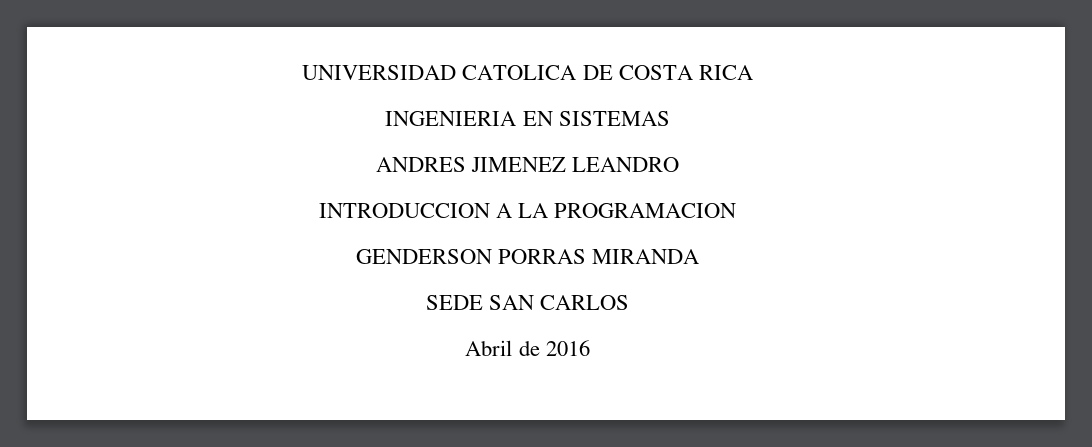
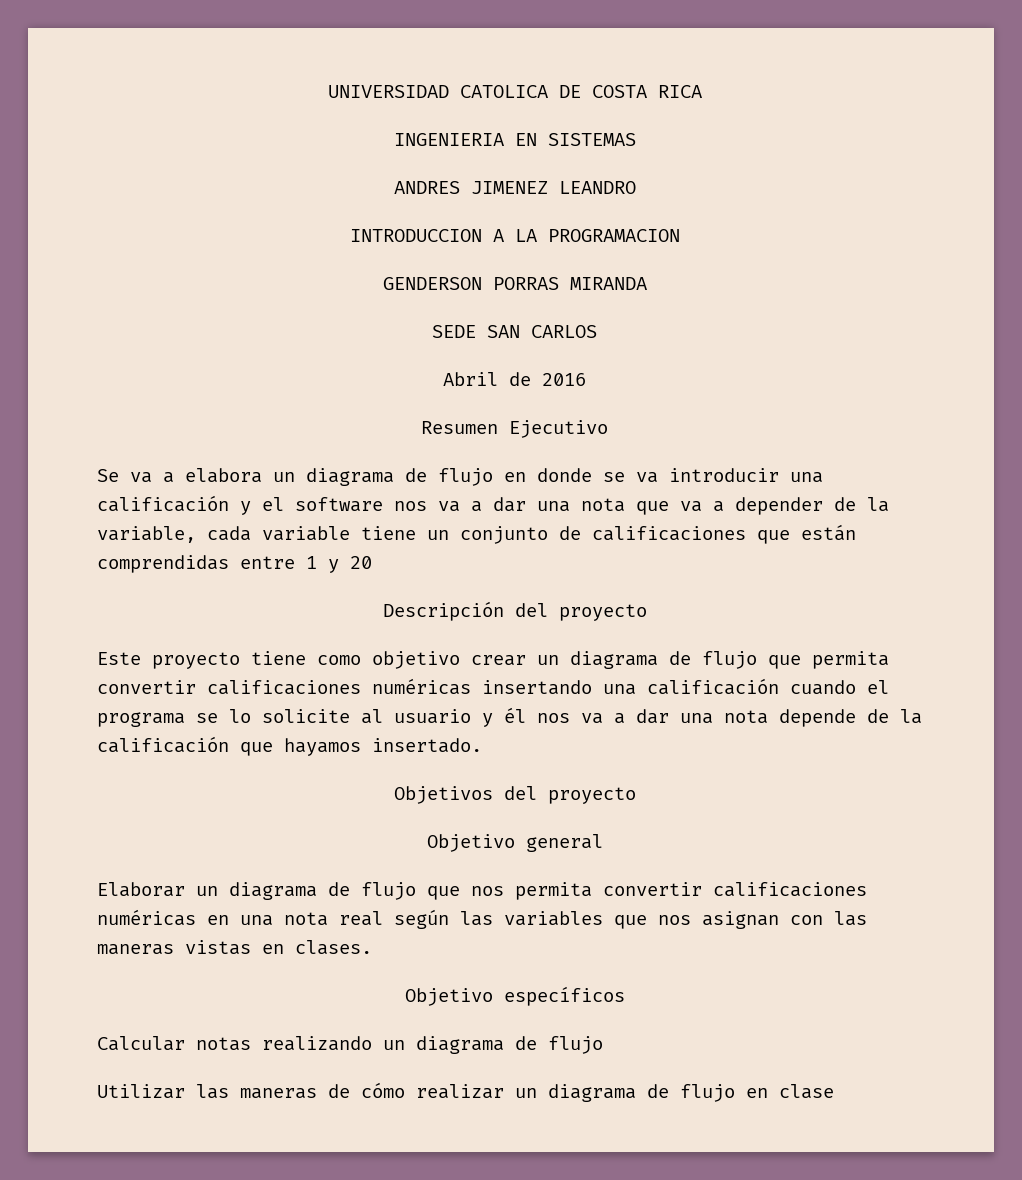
+ Resumen Ejecutivo
+ Se va a elabora un diagrama de flujo en donde se va introducir una calificación y el software nos va a dar una nota que va a depender de la variable, cada variable tiene un conjunto de calificaciones que están comprendidas entre 1 y 20
+ Descripción del proyecto
+ Este proyecto tiene como objetivo crear un diagrama de flujo que permita convertir calificaciones numéricas insertando una calificación cuando el programa se lo solicite al usuario y él nos va a dar una nota depende de la calificación que hayamos insertado.
+ Objetivos del proyecto
+ Objetivo general
+ Elaborar un diagrama de flujo que nos permita convertir calificaciones numéricas en una nota real según las variables que nos asignan con las maneras vistas en clases.
+ Objetivo específicos
+ Calcular notas realizando un diagrama de flujo
+ Utilizar las maneras de cómo realizar un diagrama de flujo en clase

